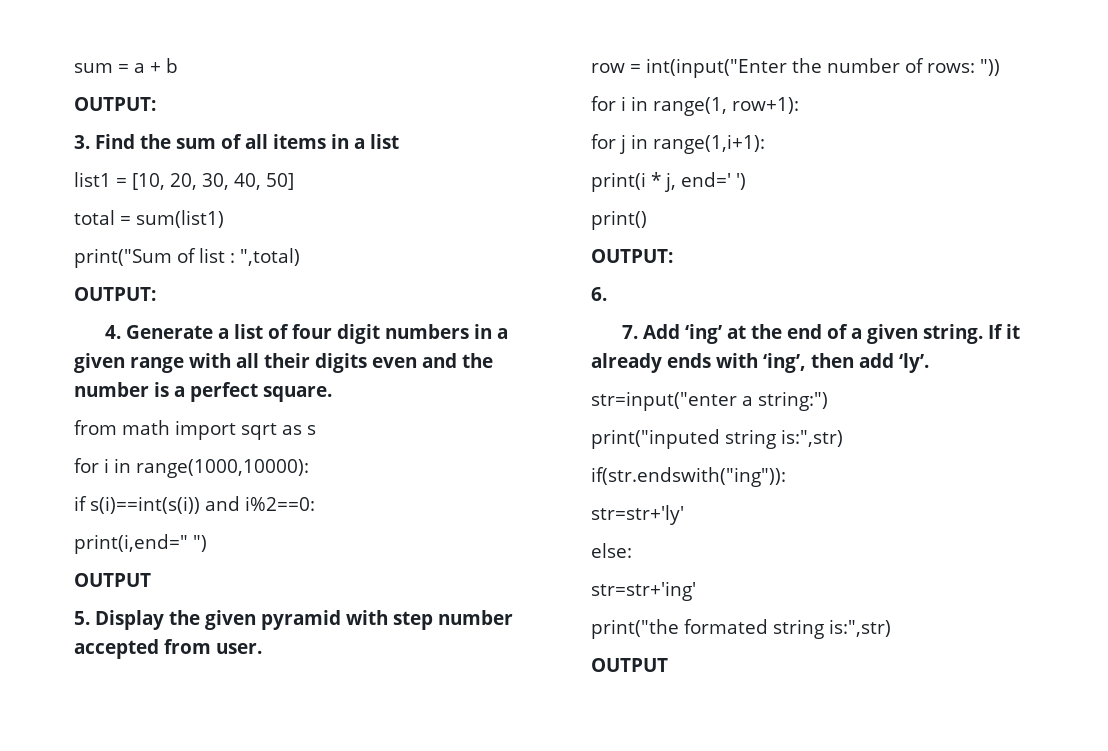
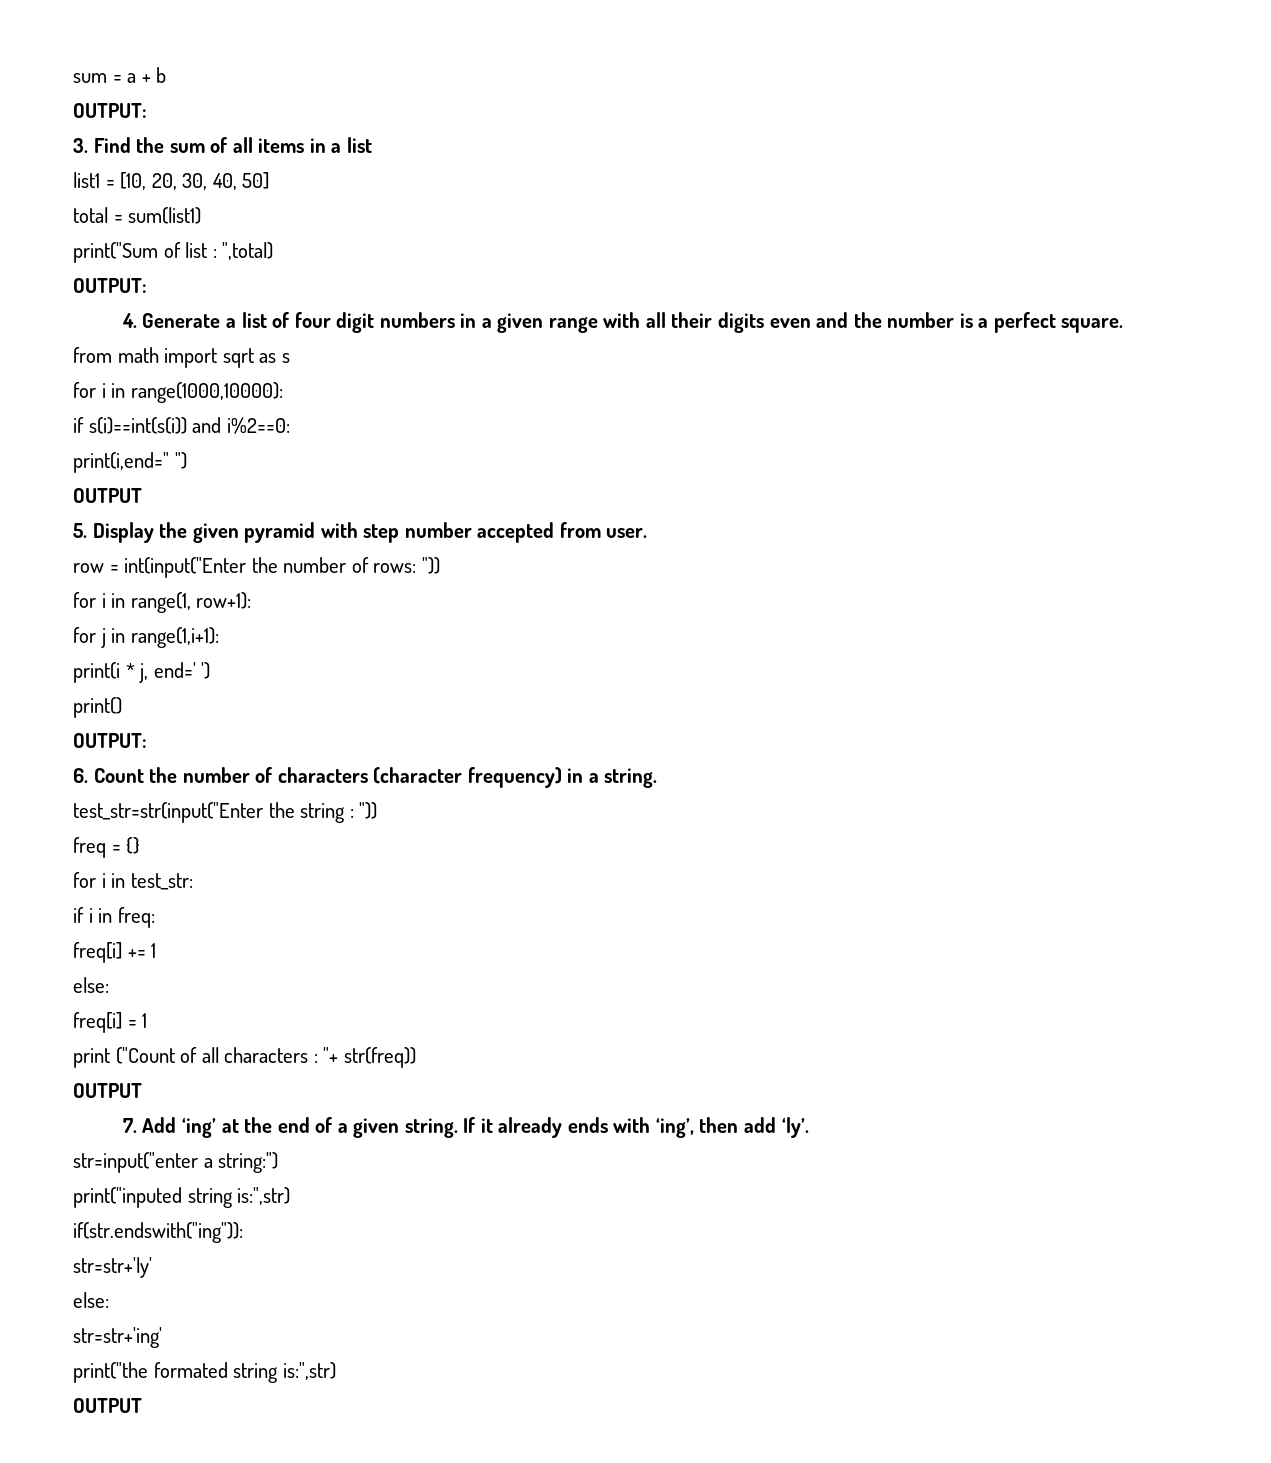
- 6.
+ 6. Count the number of characters (character frequency) in a string.
+ test_str=str(input("Enter the string : "))
+ freq = {}
+ for i in test_str:
+ if i in freq:
+ freq[i] += 1
+ else:
+ freq[i] = 1
+ print ("Count of all characters : "+ str(freq))
+ OUTPUT

